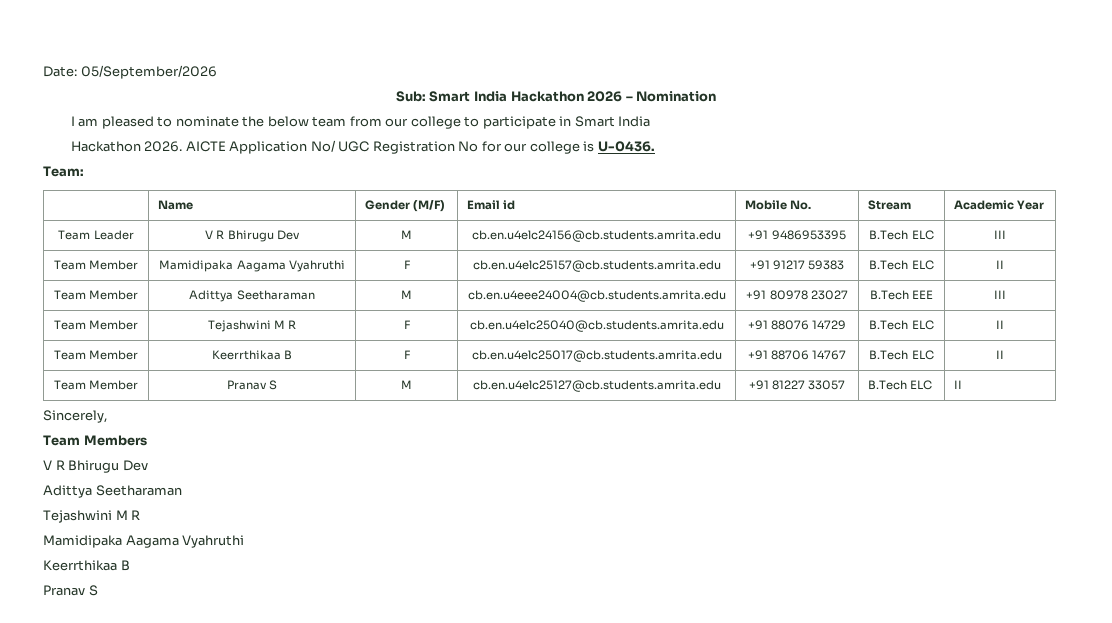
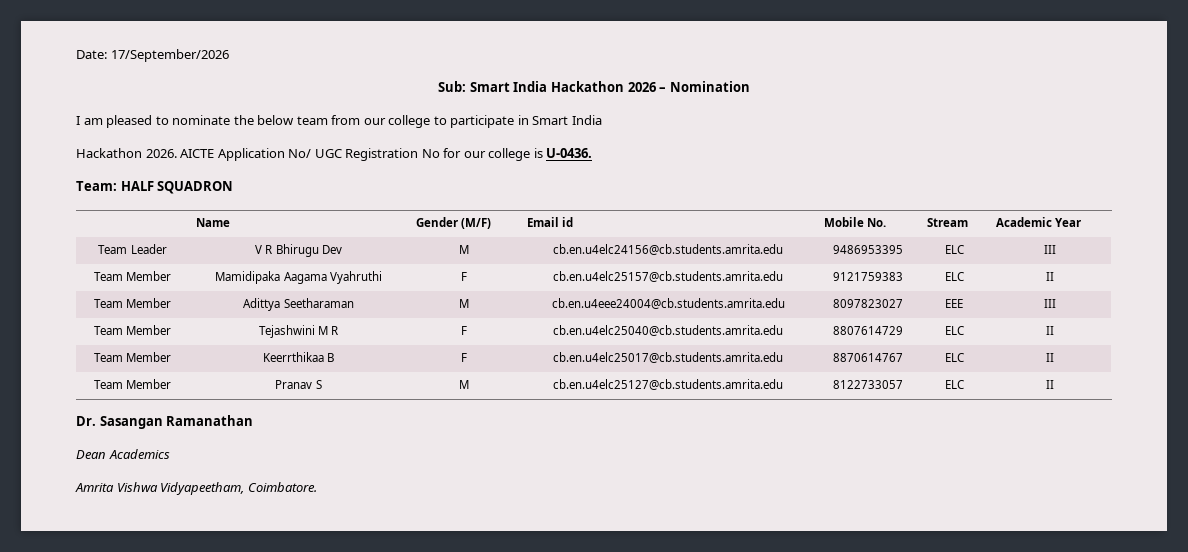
- Date: 05/September/2026
+ Date: 17/September/2026
- Team:
+ Team: HALF SQUADRON
- Team Leader | V R Bhirugu Dev | M | cb.en.u4elc24156@cb.students.amrita.edu | +91 9486953395 | B.Tech ELC | III
+ Team Leader | V R Bhirugu Dev | M | cb.en.u4elc24156@cb.students.amrita.edu | 9486953395 | ELC | III
- Team Member | Mamidipaka Aagama Vyahruthi | F | cb.en.u4elc25157@cb.students.amrita.edu | +91 91217 59383 | B.Tech ELC | II
+ Team Member | Mamidipaka Aagama Vyahruthi | F | cb.en.u4elc25157@cb.students.amrita.edu | 9121759383 | ELC | II
- Team Member | Adittya Seetharaman | M | cb.en.u4eee24004@cb.students.amrita.edu | +91 80978 23027 | B.Tech EEE | III
+ Team Member | Adittya Seetharaman | M | cb.en.u4eee24004@cb.students.amrita.edu | 8097823027 | EEE | III
- Team Member | Tejashwini M R | F | cb.en.u4elc25040@cb.students.amrita.edu | +91 88076 14729 | B.Tech ELC | II
+ Team Member | Tejashwini M R | F | cb.en.u4elc25040@cb.students.amrita.edu | 8807614729 | ELC | II
- Team Member | Keerrthikaa B | F | cb.en.u4elc25017@cb.students.amrita.edu | +91 88706 14767 | B.Tech ELC | II
+ Team Member | Keerrthikaa B | F | cb.en.u4elc25017@cb.students.amrita.edu | 8870614767 | ELC | II
- Team Member | Pranav S | M | cb.en.u4elc25127@cb.students.amrita.edu | +91 81227 33057 | B.Tech ELC | II
- Sincerely,
- Team Members
- V R Bhirugu Dev
- Adittya Seetharaman
- Tejashwini M R
- Mamidipaka Aagama Vyahruthi
- Keerrthikaa B
- Pranav S
+ Team Member | Pranav S | M | cb.en.u4elc25127@cb.students.amrita.edu | 8122733057 | ELC | II
+ Dr. Sasangan Ramanathan
+ Dean Academics
+ Amrita Vishwa Vidyapeetham, Coimbatore.

